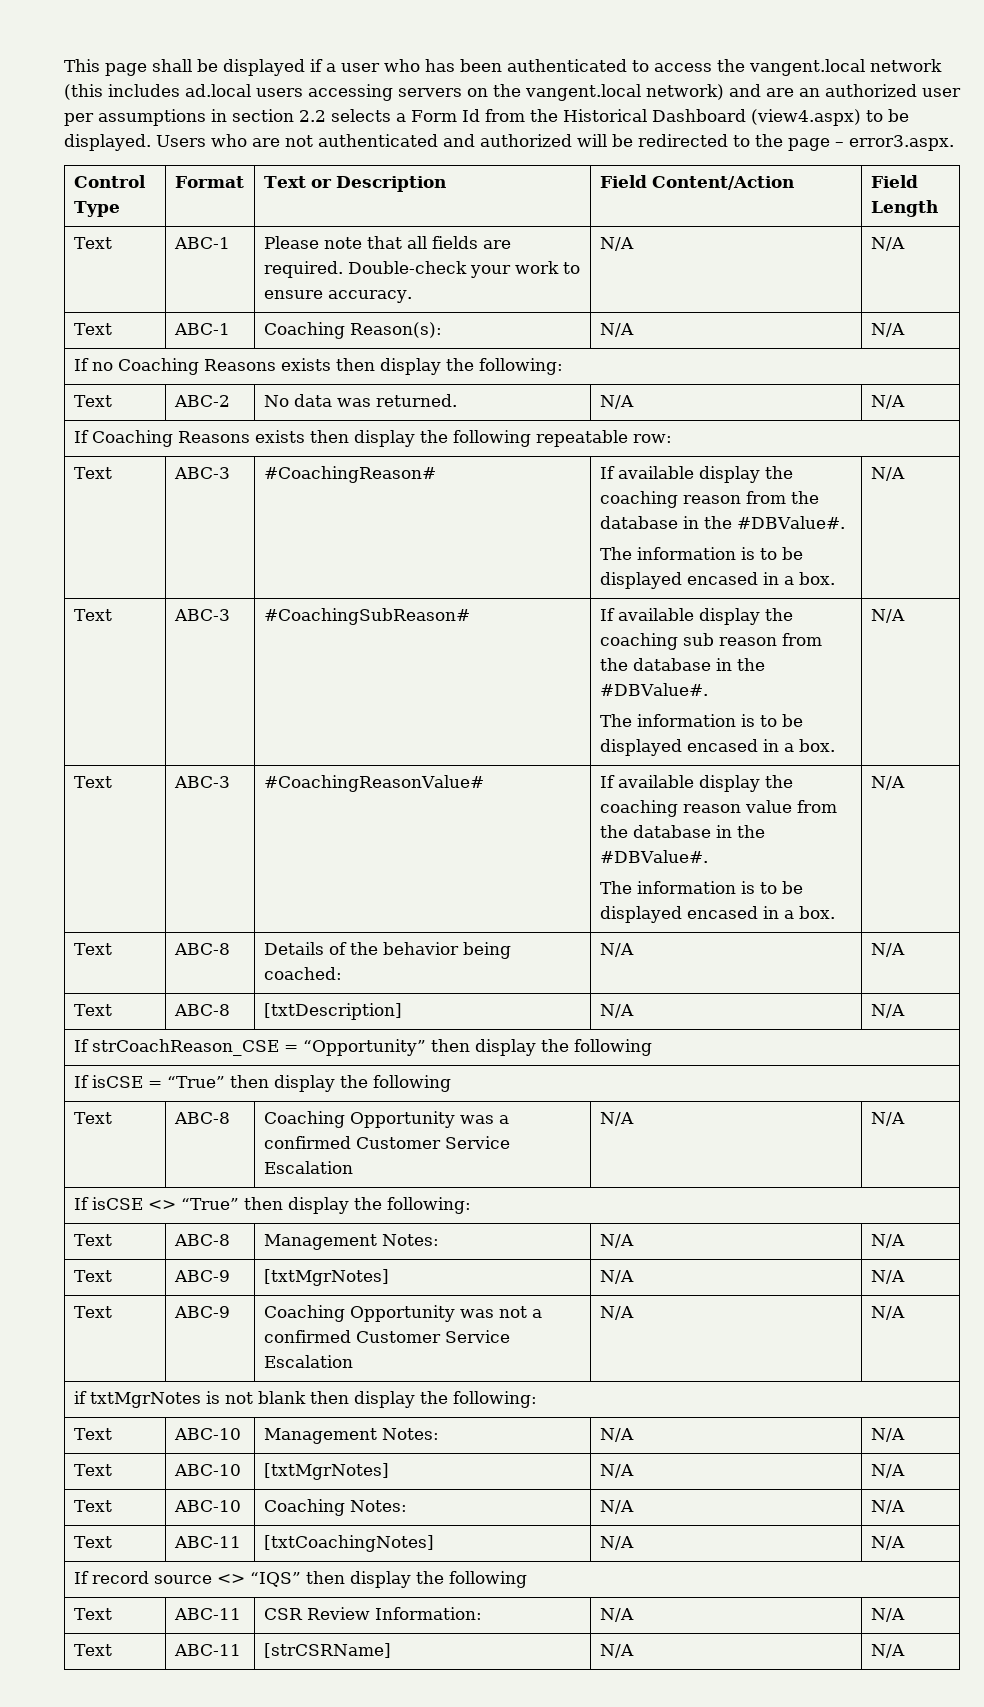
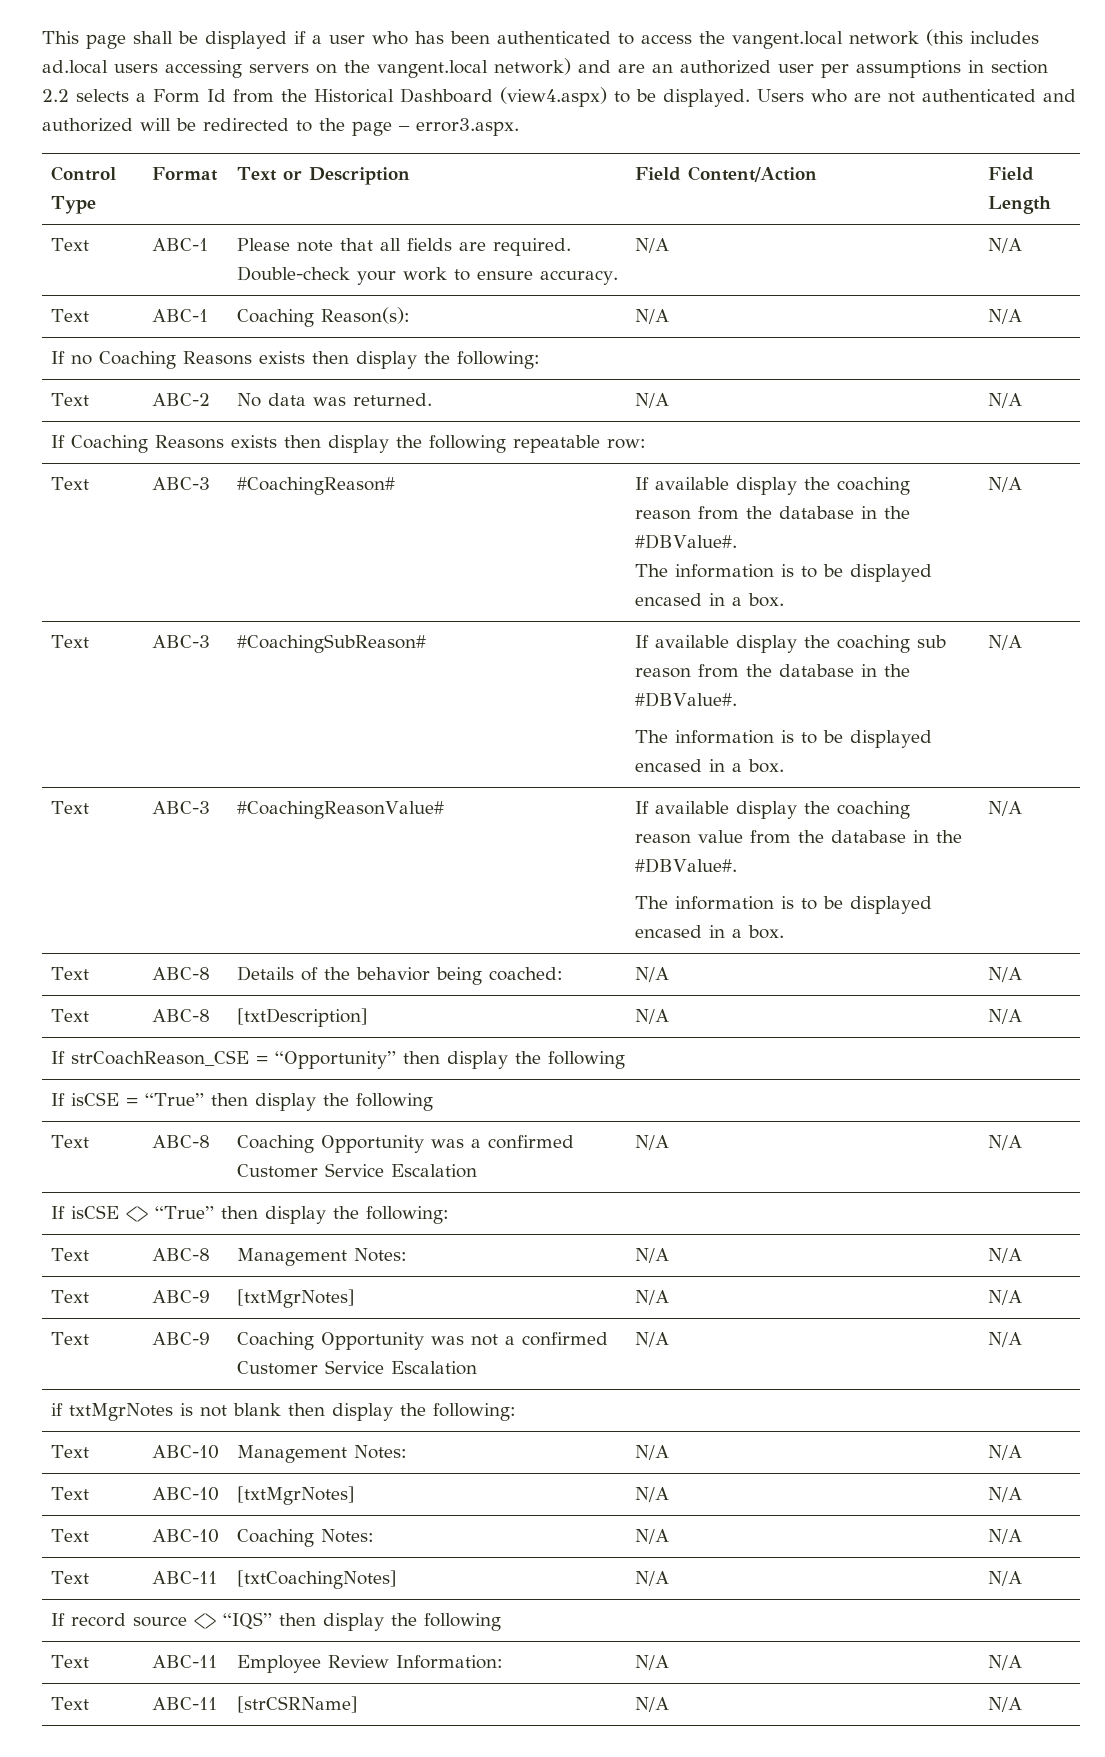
- Text | ABC-11 | CSR Review Information: | N/A | N/A
+ Text | ABC-11 | Employee Review Information: | N/A | N/A

